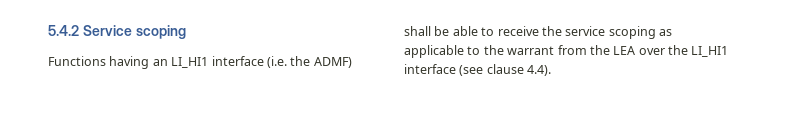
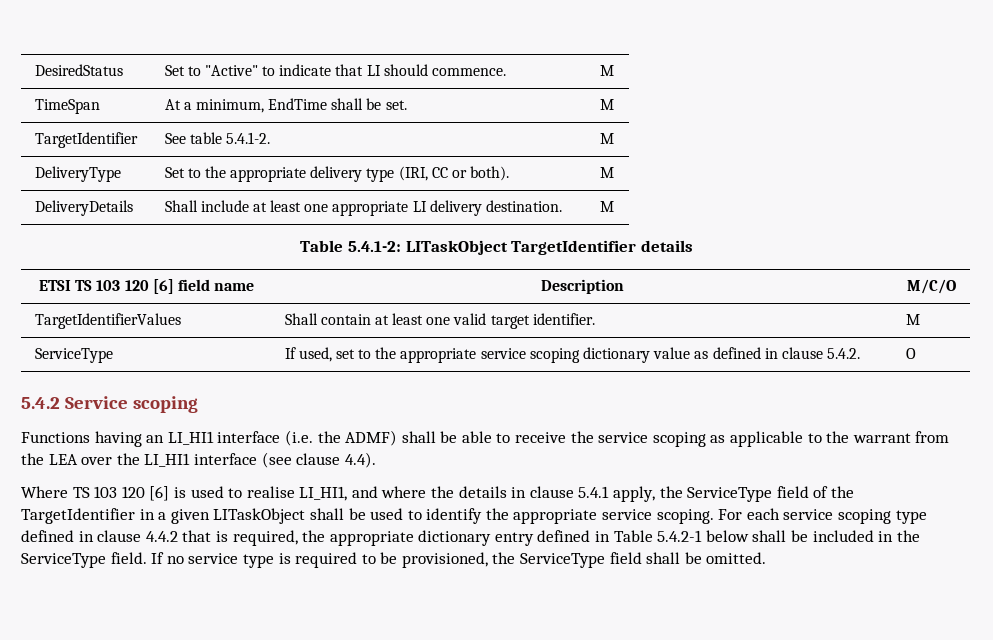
+ DesiredStatus | Set to "Active" to indicate that LI should commence. | M
+ TimeSpan | At a minimum, EndTime shall be set. | M
+ TargetIdentifier | See table 5.4.1-2. | M
+ DeliveryType | Set to the appropriate delivery type (IRI, CC or both). | M
+ DeliveryDetails | Shall include at least one appropriate LI delivery destination. | M
+ Table 5.4.1-2: LITaskObject TargetIdentifier details
+ ETSI TS 103 120 [6] field name | Description | M/C/O
+ TargetIdentifierValues | Shall contain at least one valid target identifier. | M
+ ServiceType | If used, set to the appropriate service scoping dictionary value as defined in clause 5.4.2. | O
+ Where TS 103 120 [6] is used to realise LI_HI1, and where the details in clause 5.4.1 apply, the ServiceType field of the TargetIdentifier in a given LITaskObject shall be used to identify the appropriate service scoping. For each service scoping type defined in clause 4.4.2 that is required, the appropriate dictionary entry defined in Table 5.4.2-1 below shall be included in the ServiceType field. If no service type is required to be provisioned, the ServiceType field shall be omitted.

